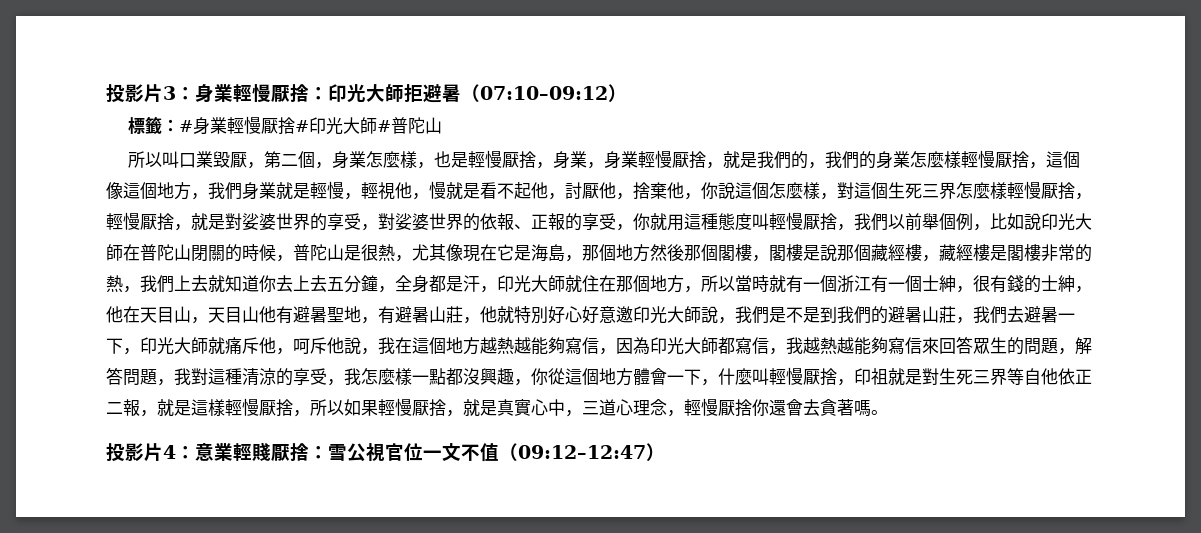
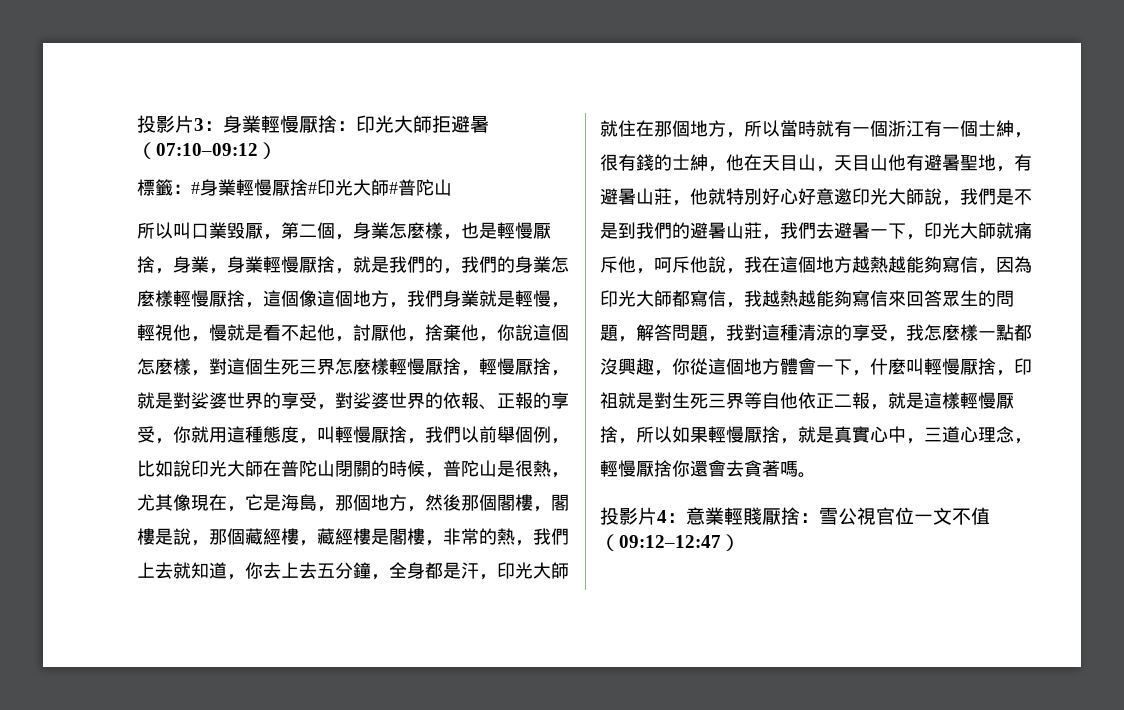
- 所以叫口業毀厭，第二個，身業怎麼樣，也是輕慢厭捨，身業，身業輕慢厭捨，就是我們的，我們的身業怎麼樣輕慢厭捨，這個像這個地方，我們身業就是輕慢，輕視他，慢就是看不起他，討厭他，捨棄他，你說這個怎麼樣，對這個生死三界怎麼樣輕慢厭捨，輕慢厭捨，就是對娑婆世界的享受，對娑婆世界的依報、正報的享受，你就用這種態度叫輕慢厭捨，我們以前舉個例，比如說印光大師在普陀山閉關的時候，普陀山是很熱，尤其像現在它是海島，那個地方然後那個閣樓，閣樓是說那個藏經樓，藏經樓是閣樓非常的熱，我們上去就知道你去上去五分鐘，全身都是汗，印光大師就住在那個地方，所以當時就有一個浙江有一個士紳，很有錢的士紳，他在天目山，天目山他有避暑聖地，有避暑山莊，他就特別好心好意邀印光大師說，我們是不是到我們的避暑山莊，我們去避暑一下，印光大師就痛斥他，呵斥他說，我在這個地方越熱越能夠寫信，因為印光大師都寫信，我越熱越能夠寫信來回答眾生的問題，解答問題，我對這種清涼的享受，我怎麼樣一點都沒興趣，你從這個地方體會一下，什麼叫輕慢厭捨，印祖就是對生死三界等自他依正二報，就是這樣輕慢厭捨，所以如果輕慢厭捨，就是真實心中，三道心理念，輕慢厭捨你還會去貪著嗎。
+ 所以叫口業毀厭，第二個，身業怎麼樣，也是輕慢厭捨，身業，身業輕慢厭捨，就是我們的，我們的身業怎麼樣輕慢厭捨，這個像這個地方，我們身業就是輕慢，輕視他，慢就是看不起他，討厭他，捨棄他，你說這個怎麼樣，對這個生死三界怎麼樣輕慢厭捨，輕慢厭捨，就是對娑婆世界的享受，對娑婆世界的依報、正報的享受，你就用這種態度，叫輕慢厭捨，我們以前舉個例，比如說印光大師在普陀山閉關的時候，普陀山是很熱，尤其像現在，它是海島，那個地方，然後那個閣樓，閣樓是說，那個藏經樓，藏經樓是閣樓，非常的熱，我們上去就知道，你去上去五分鐘，全身都是汗，印光大師就住在那個地方，所以當時就有一個浙江有一個士紳，很有錢的士紳，他在天目山，天目山他有避暑聖地，有避暑山莊，他就特別好心好意邀印光大師說，我們是不是到我們的避暑山莊，我們去避暑一下，印光大師就痛斥他，呵斥他說，我在這個地方越熱越能夠寫信，因為印光大師都寫信，我越熱越能夠寫信來回答眾生的問題，解答問題，我對這種清涼的享受，我怎麼樣一點都沒興趣，你從這個地方體會一下，什麼叫輕慢厭捨，印祖就是對生死三界等自他依正二報，就是這樣輕慢厭捨，所以如果輕慢厭捨，就是真實心中，三道心理念，輕慢厭捨你還會去貪著嗎。

